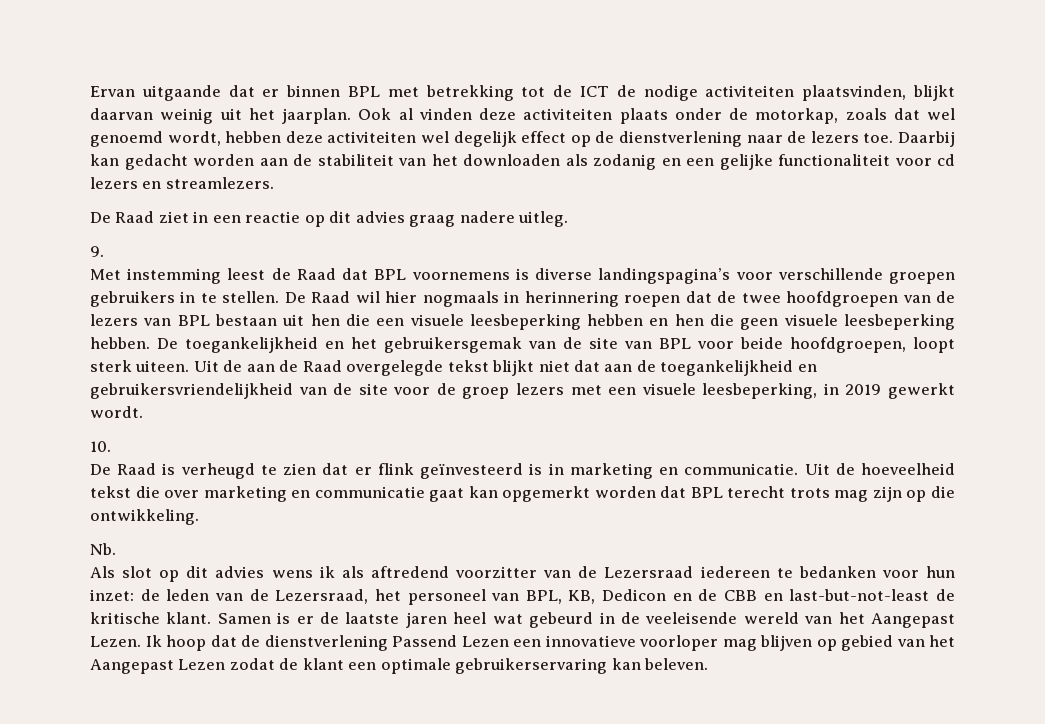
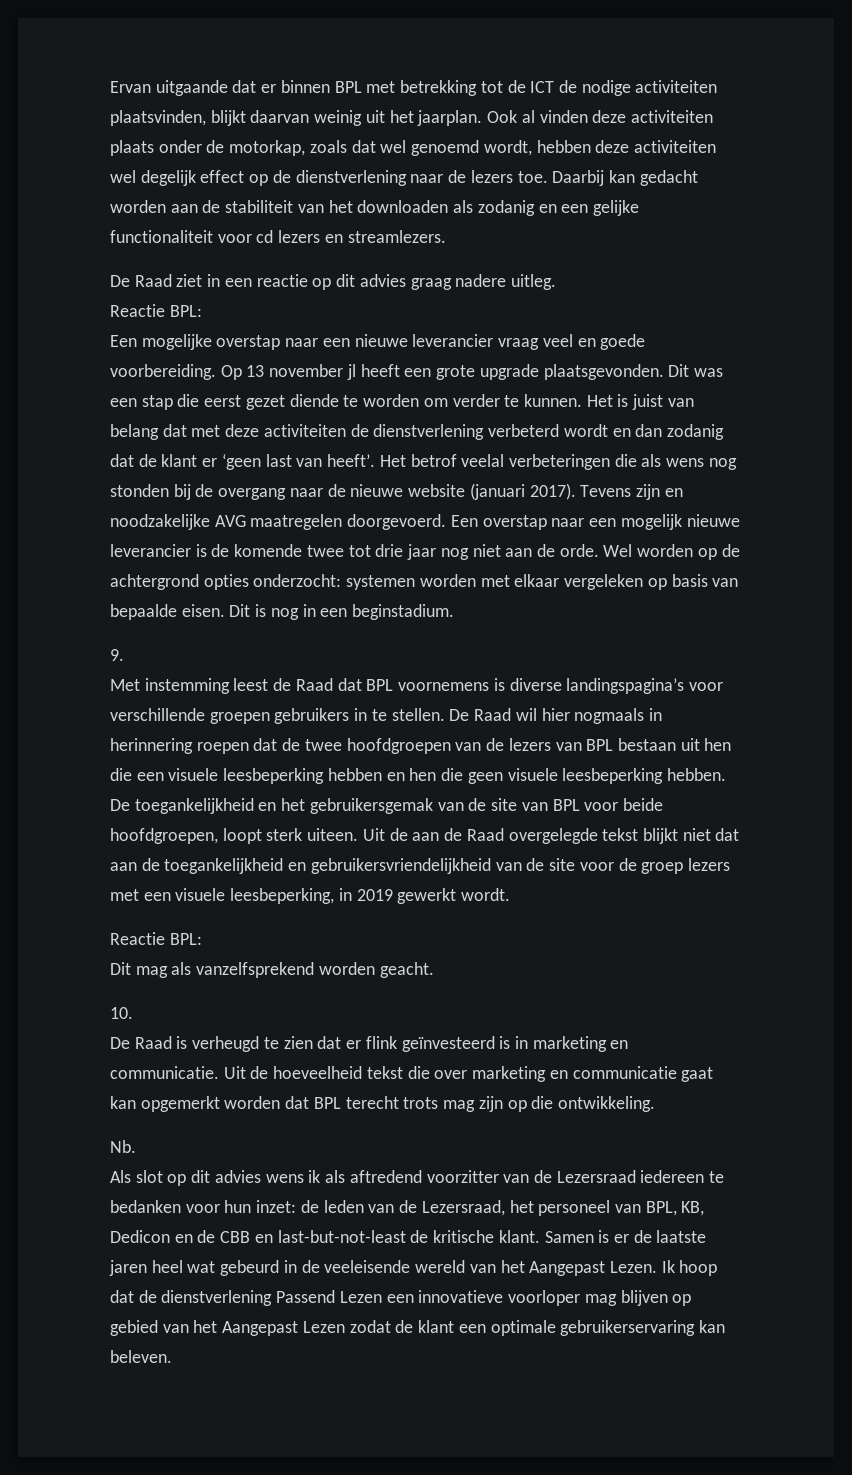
  De Raad ziet in een reactie op dit advies graag nadere uitleg.
+ Reactie BPL:
+ Een mogelijke overstap naar een nieuwe leverancier vraag veel en goede voorbereiding. Op 13 november jl heeft een grote upgrade plaatsgevonden. Dit was een stap die eerst gezet diende te worden om verder te kunnen. Het is juist van belang dat met deze activiteiten de dienstverlening verbeterd wordt en dan zodanig dat de klant er ‘geen last van heeft’. Het betrof veelal verbeteringen die als wens nog stonden bij de overgang naar de nieuwe website (januari 2017). Tevens zijn en noodzakelijke AVG maatregelen doorgevoerd. Een overstap naar een mogelijk nieuwe leverancier is de komende twee tot drie jaar nog niet aan de orde. Wel worden op de achtergrond opties onderzocht: systemen worden met elkaar vergeleken op basis van bepaalde eisen. Dit is nog in een beginstadium.
  Uit de aan de Raad overgelegde tekst blijkt niet dat aan de toegankelijkheid en gebruikersvriendelijkheid van de site voor de groep lezers met een visuele leesbeperking, in 2019 gewerkt wordt.
+ Reactie BPL:
+ Dit mag als vanzelfsprekend worden geacht.

